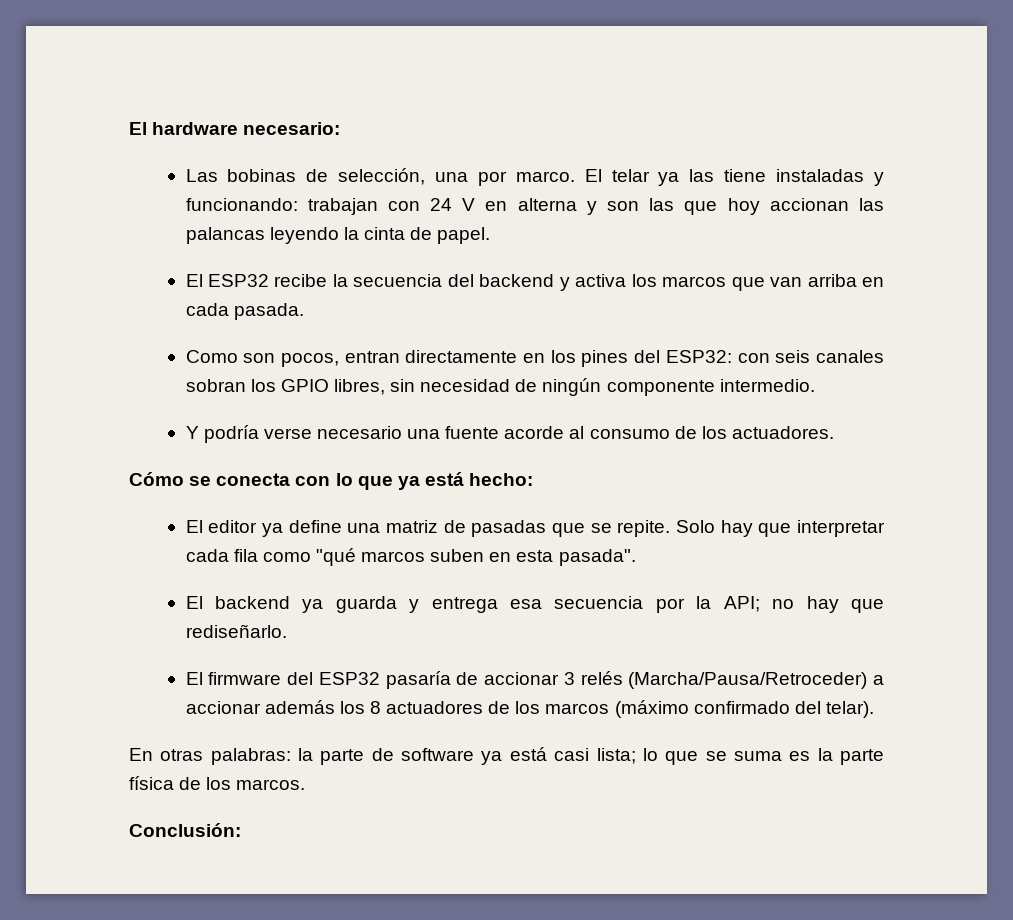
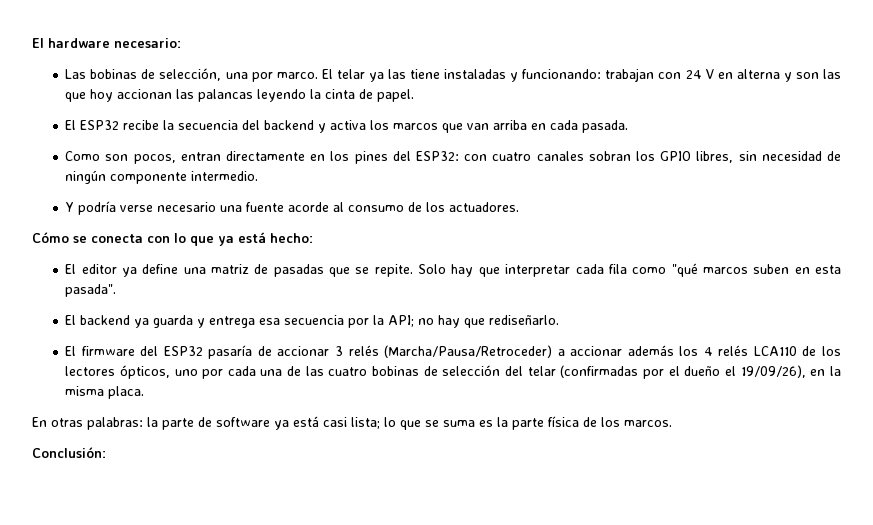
- Como son pocos, entran directamente en los pines del ESP32: con seis canales sobran los GPIO libres, sin necesidad de ningún componente intermedio.
+ Como son pocos, entran directamente en los pines del ESP32: con cuatro canales sobran los GPIO libres, sin necesidad de ningún componente intermedio.
- El firmware del ESP32 pasaría de accionar 3 relés (Marcha/Pausa/Retroceder) a accionar además los 8 actuadores de los marcos (máximo confirmado del telar).
+ El firmware del ESP32 pasaría de accionar 3 relés (Marcha/Pausa/Retroceder) a accionar además los 4 relés LCA110 de los lectores ópticos, uno por cada una de las cuatro bobinas de selección del telar (confirmadas por el dueño el 19/09/26), en la misma placa.

